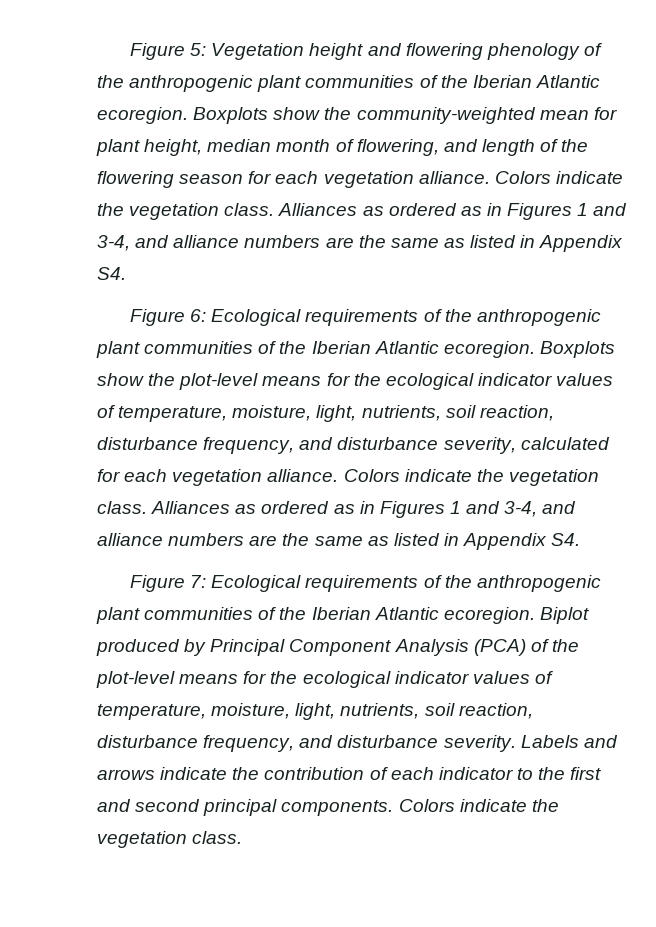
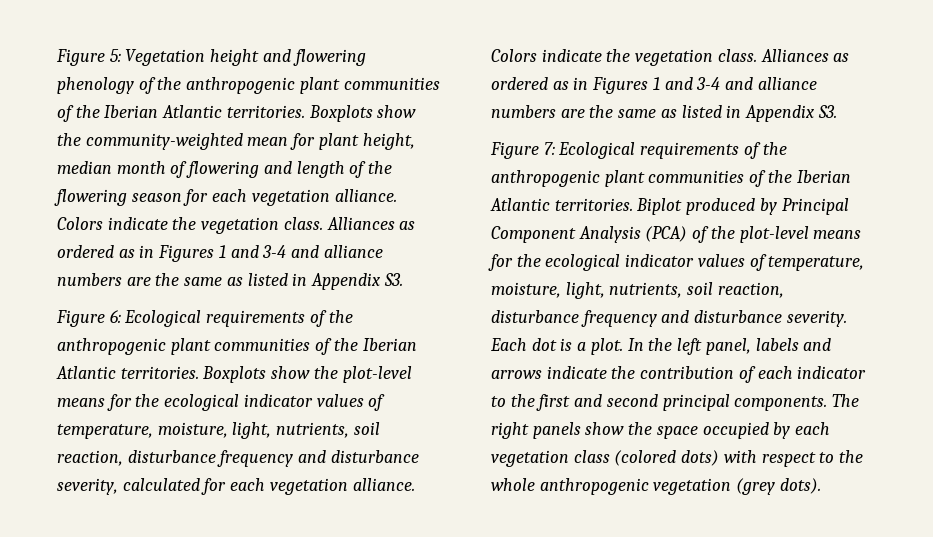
- Figure 5: Vegetation height and flowering phenology of the anthropogenic plant communities of the Iberian Atlantic ecoregion.
+ Figure 5: Vegetation height and flowering phenology of the anthropogenic plant communities of the Iberian Atlantic territories.
- Boxplots show the community-weighted mean for plant height, median month of flowering, and length of the flowering season for each vegetation alliance. Colors indicate the vegetation class. Alliances as ordered as in Figures 1 and 3-4, and alliance numbers are the same as listed in Appendix S4.
+ Boxplots show the community-weighted mean for plant height, median month of flowering and length of the flowering season for each vegetation alliance. Colors indicate the vegetation class. Alliances as ordered as in Figures 1 and 3-4 and alliance numbers are the same as listed in Appendix S3.
- Figure 6: Ecological requirements of the anthropogenic plant communities of the Iberian Atlantic ecoregion.
+ Figure 6: Ecological requirements of the anthropogenic plant communities of the Iberian Atlantic territories.
- Boxplots show the plot-level means for the ecological indicator values of temperature, moisture, light, nutrients, soil reaction, disturbance frequency, and disturbance severity, calculated for each vegetation alliance. Colors indicate the vegetation class. Alliances as ordered as in Figures 1 and 3-4, and alliance numbers are the same as listed in Appendix S4.
+ Boxplots show the plot-level means for the ecological indicator values of temperature, moisture, light, nutrients, soil reaction, disturbance frequency and disturbance severity, calculated for each vegetation alliance. Colors indicate the vegetation class. Alliances as ordered as in Figures 1 and 3-4 and alliance numbers are the same as listed in Appendix S3.
- Figure 7: Ecological requirements of the anthropogenic plant communities of the Iberian Atlantic ecoregion.
+ Figure 7: Ecological requirements of the anthropogenic plant communities of the Iberian Atlantic territories.
- Biplot produced by Principal Component Analysis (PCA) of the plot-level means for the ecological indicator values of temperature, moisture, light, nutrients, soil reaction, disturbance frequency, and disturbance severity.
+ Biplot produced by Principal Component Analysis (PCA) of the plot-level means for the ecological indicator values of temperature, moisture, light, nutrients, soil reaction, disturbance frequency and disturbance severity.
- Labels and arrows indicate the contribution of each indicator to the first and second principal components. Colors indicate the vegetation class.
+ Each dot is a plot. In the left panel, labels and arrows indicate the contribution of each indicator to the first and second principal components. The right panels show the space occupied by each vegetation class (colored dots) with respect to the whole anthropogenic vegetation (grey dots).

